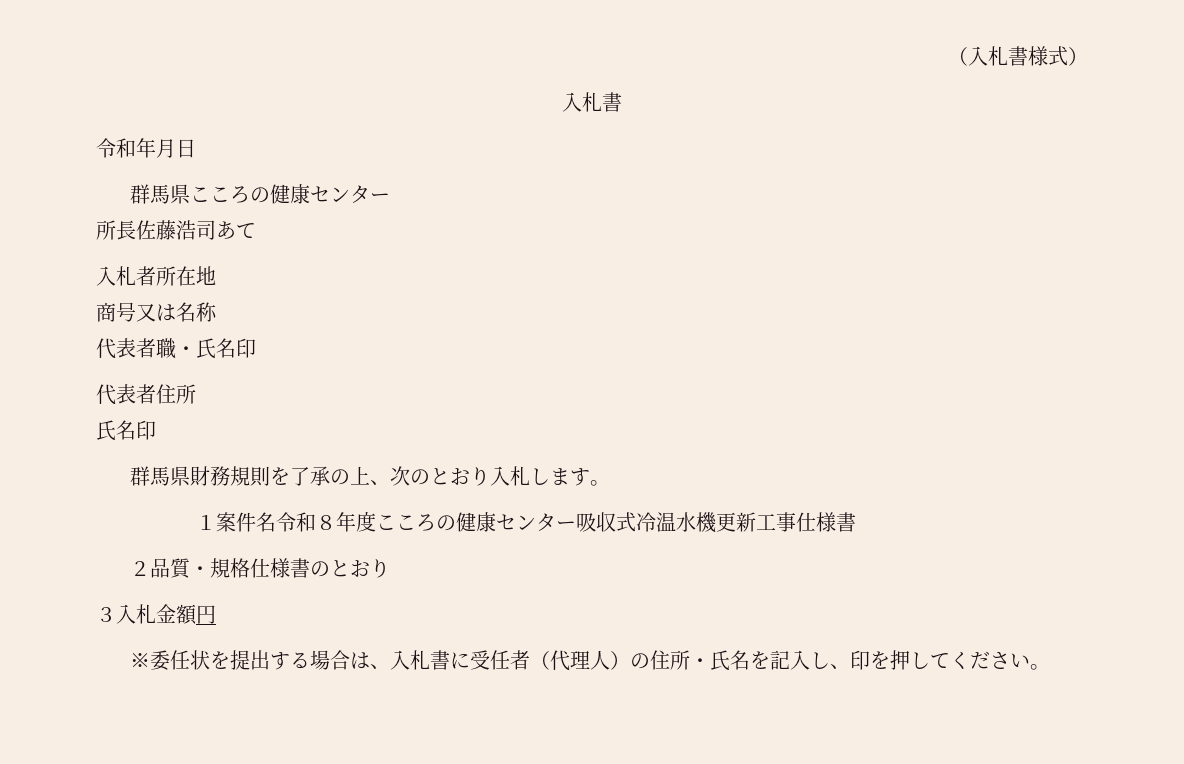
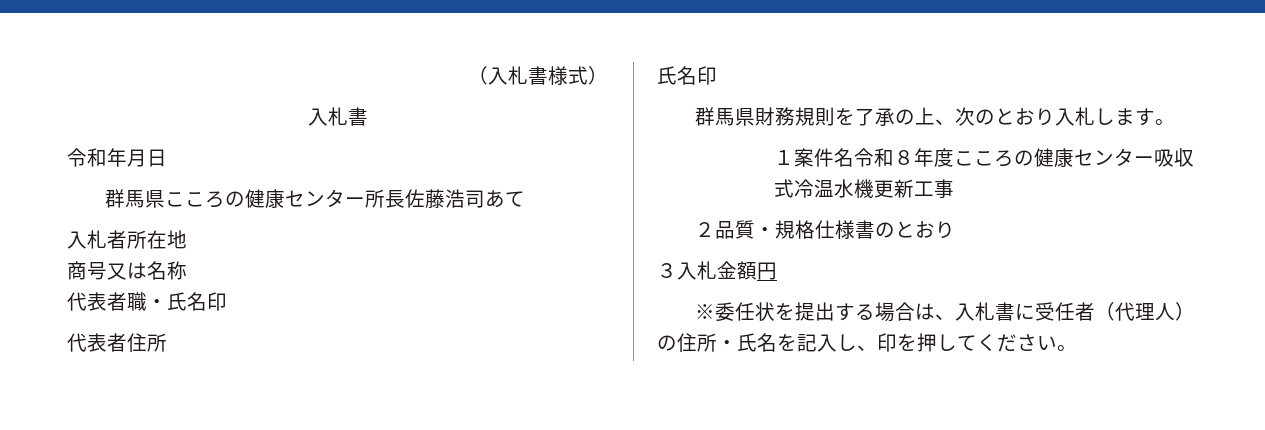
- 群馬県こころの健康センター
- 所長佐藤浩司あて
+ 群馬県こころの健康センター所長佐藤浩司あて
- １案件名令和８年度こころの健康センター吸収式冷温水機更新工事仕様書
+ １案件名令和８年度こころの健康センター吸収式冷温水機更新工事

